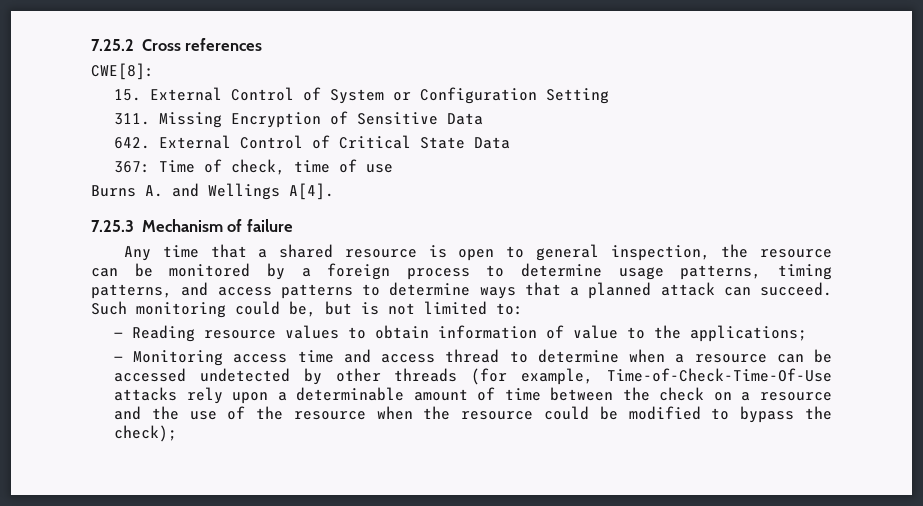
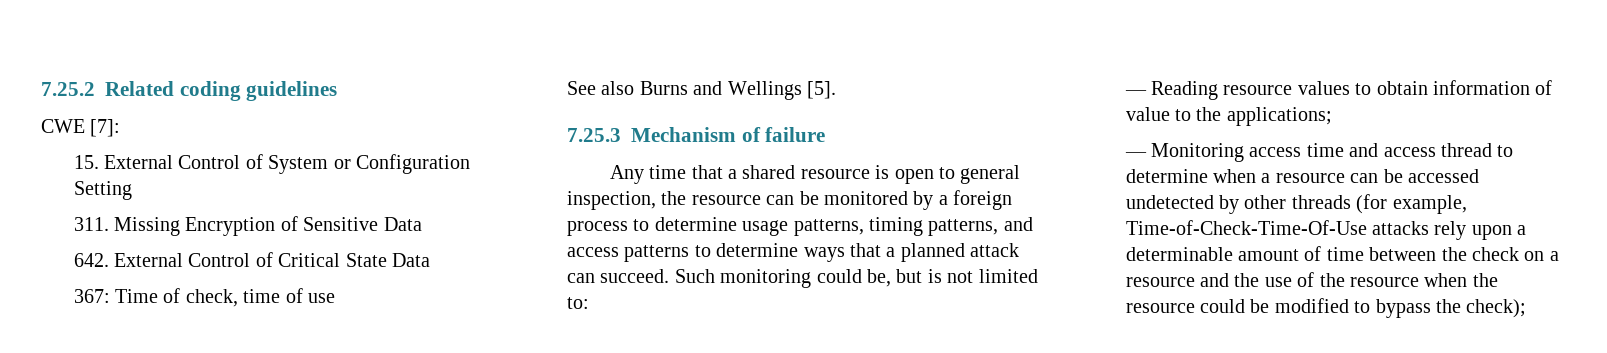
- 7.25.2 Cross references
- CWE[8]:
+ 7.25.2 Related coding guidelines
+ CWE [7]:
- Burns A. and Wellings A[4].
+ See also Burns and Wellings [5].

